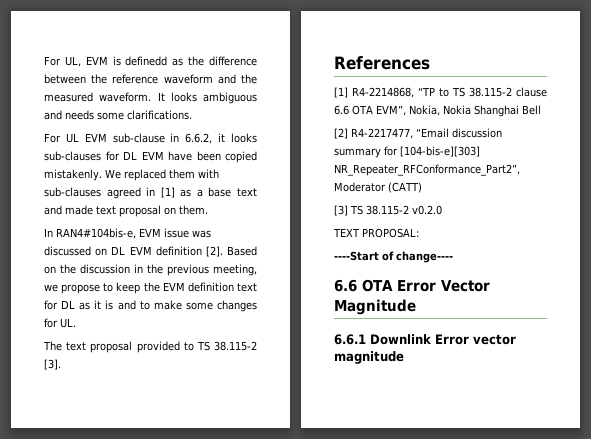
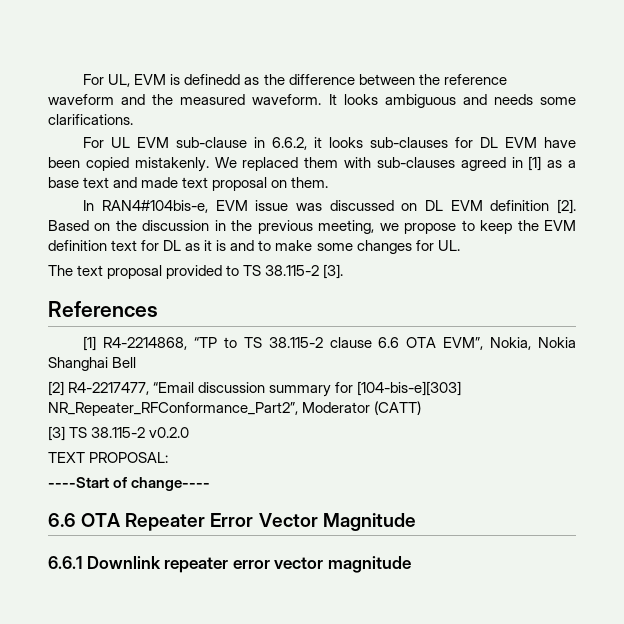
- 6.6 OTA Error Vector Magnitude
+ 6.6 OTA Repeater Error Vector Magnitude
- 6.6.1 Downlink Error vector magnitude
+ 6.6.1 Downlink repeater error vector magnitude

